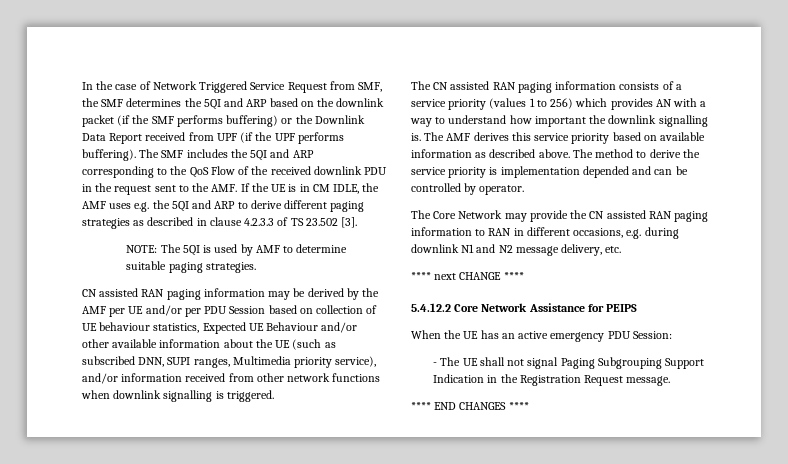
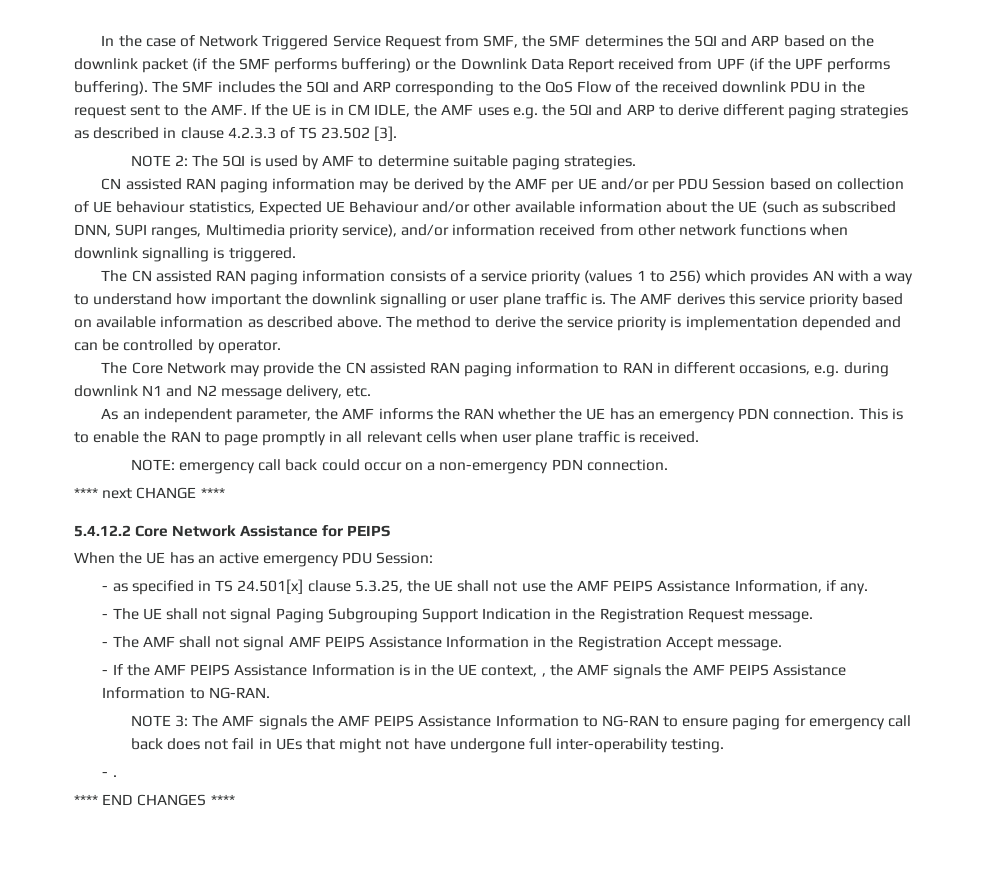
- NOTE: The 5QI is used by AMF to determine suitable paging strategies.
+ NOTE 2: The 5QI is used by AMF to determine suitable paging strategies.
- The CN assisted RAN paging information consists of a service priority (values 1 to 256) which provides AN with a way to understand how important the downlink signalling is.
+ The CN assisted RAN paging information consists of a service priority (values 1 to 256) which provides AN with a way to understand how important the downlink signalling or user plane traffic is.
+ As an independent parameter, the AMF informs the RAN whether the UE has an emergency PDN connection. This is to enable the RAN to page promptly in all relevant cells when user plane traffic is received.
+ NOTE: emergency call back could occur on a non-emergency PDN connection.
+ - as specified in TS 24.501[x] clause 5.3.25, the UE shall not use the AMF PEIPS Assistance Information, if any.
+ - The AMF shall not signal AMF PEIPS Assistance Information in the Registration Accept message.
+ - If the AMF PEIPS Assistance Information is in the UE context, , the AMF signals the AMF PEIPS Assistance Information to NG-RAN.
+ NOTE 3: The AMF signals the AMF PEIPS Assistance Information to NG-RAN to ensure paging for emergency call back does not fail in UEs that might not have undergone full inter-operability testing.
+ - .

